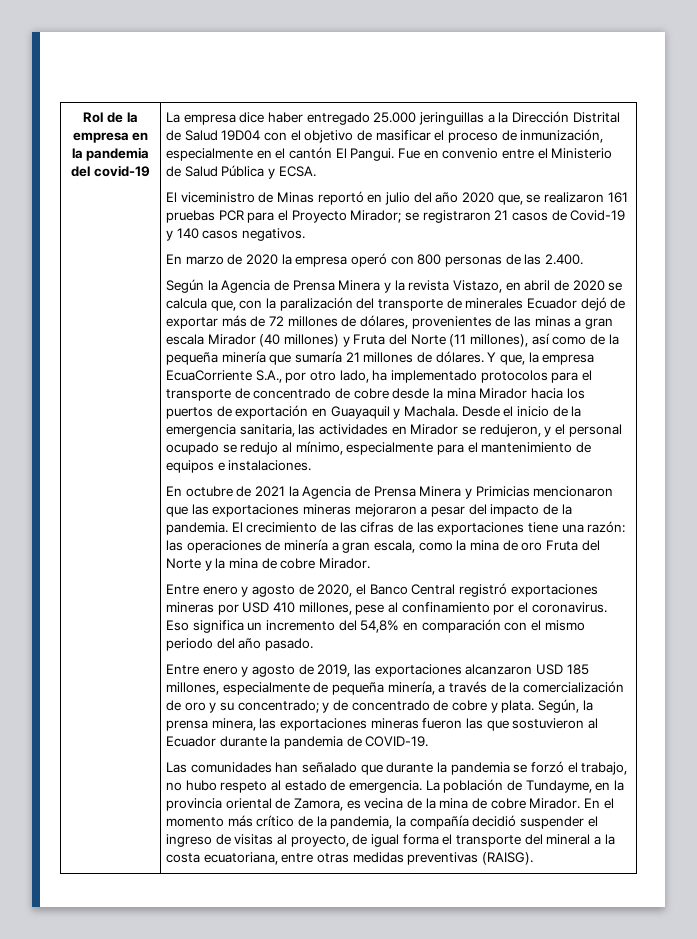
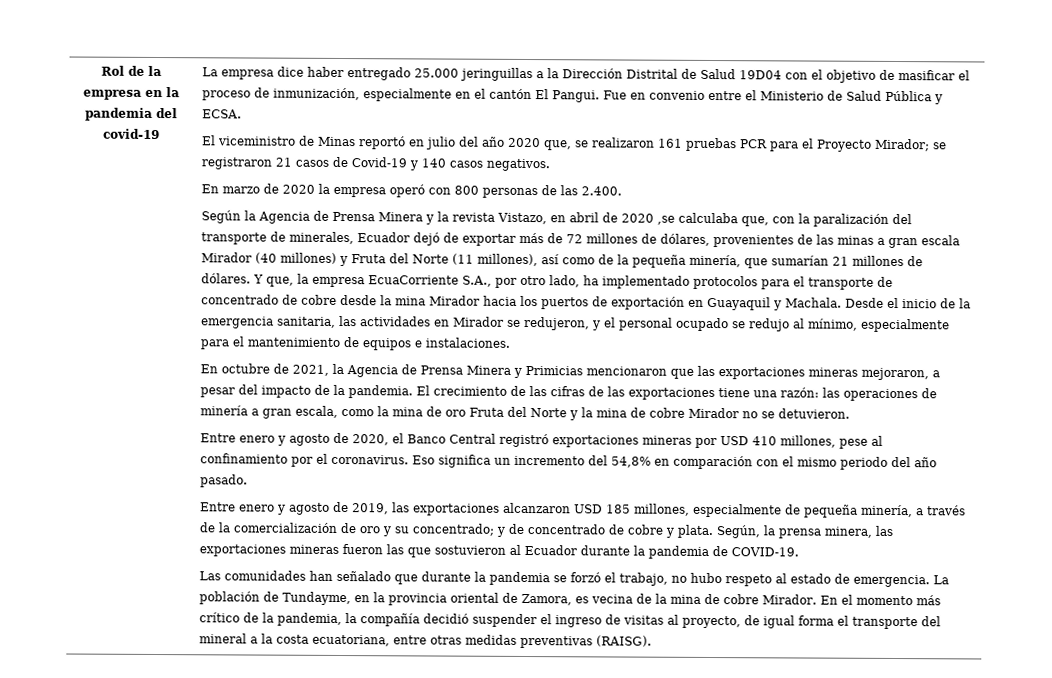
- Según la Agencia de Prensa Minera y la revista Vistazo, en abril de 2020 se calcula que, con la paralización del transporte de minerales Ecuador dejó de exportar más de 72 millones de dólares, provenientes de las minas a gran escala Mirador (40 millones) y Fruta del Norte (11 millones), así como de la pequeña minería que sumaría 21 millones de dólares.
+ Según la Agencia de Prensa Minera y la revista Vistazo, en abril de 2020 ,se calculaba que, con la paralización del transporte de minerales, Ecuador dejó de exportar más de 72 millones de dólares, provenientes de las minas a gran escala Mirador (40 millones) y Fruta del Norte (11 millones), así como de la pequeña minería, que sumarían 21 millones de dólares.
- En octubre de 2021 la Agencia de Prensa Minera y Primicias mencionaron que las exportaciones mineras mejoraron a pesar del impacto de la pandemia.
+ En octubre de 2021, la Agencia de Prensa Minera y Primicias mencionaron que las exportaciones mineras mejoraron, a pesar del impacto de la pandemia.
- El crecimiento de las cifras de las exportaciones tiene una razón: las operaciones de minería a gran escala, como la mina de oro Fruta del Norte y la mina de cobre Mirador.
+ El crecimiento de las cifras de las exportaciones tiene una razón: las operaciones de minería a gran escala, como la mina de oro Fruta del Norte y la mina de cobre Mirador no se detuvieron.

